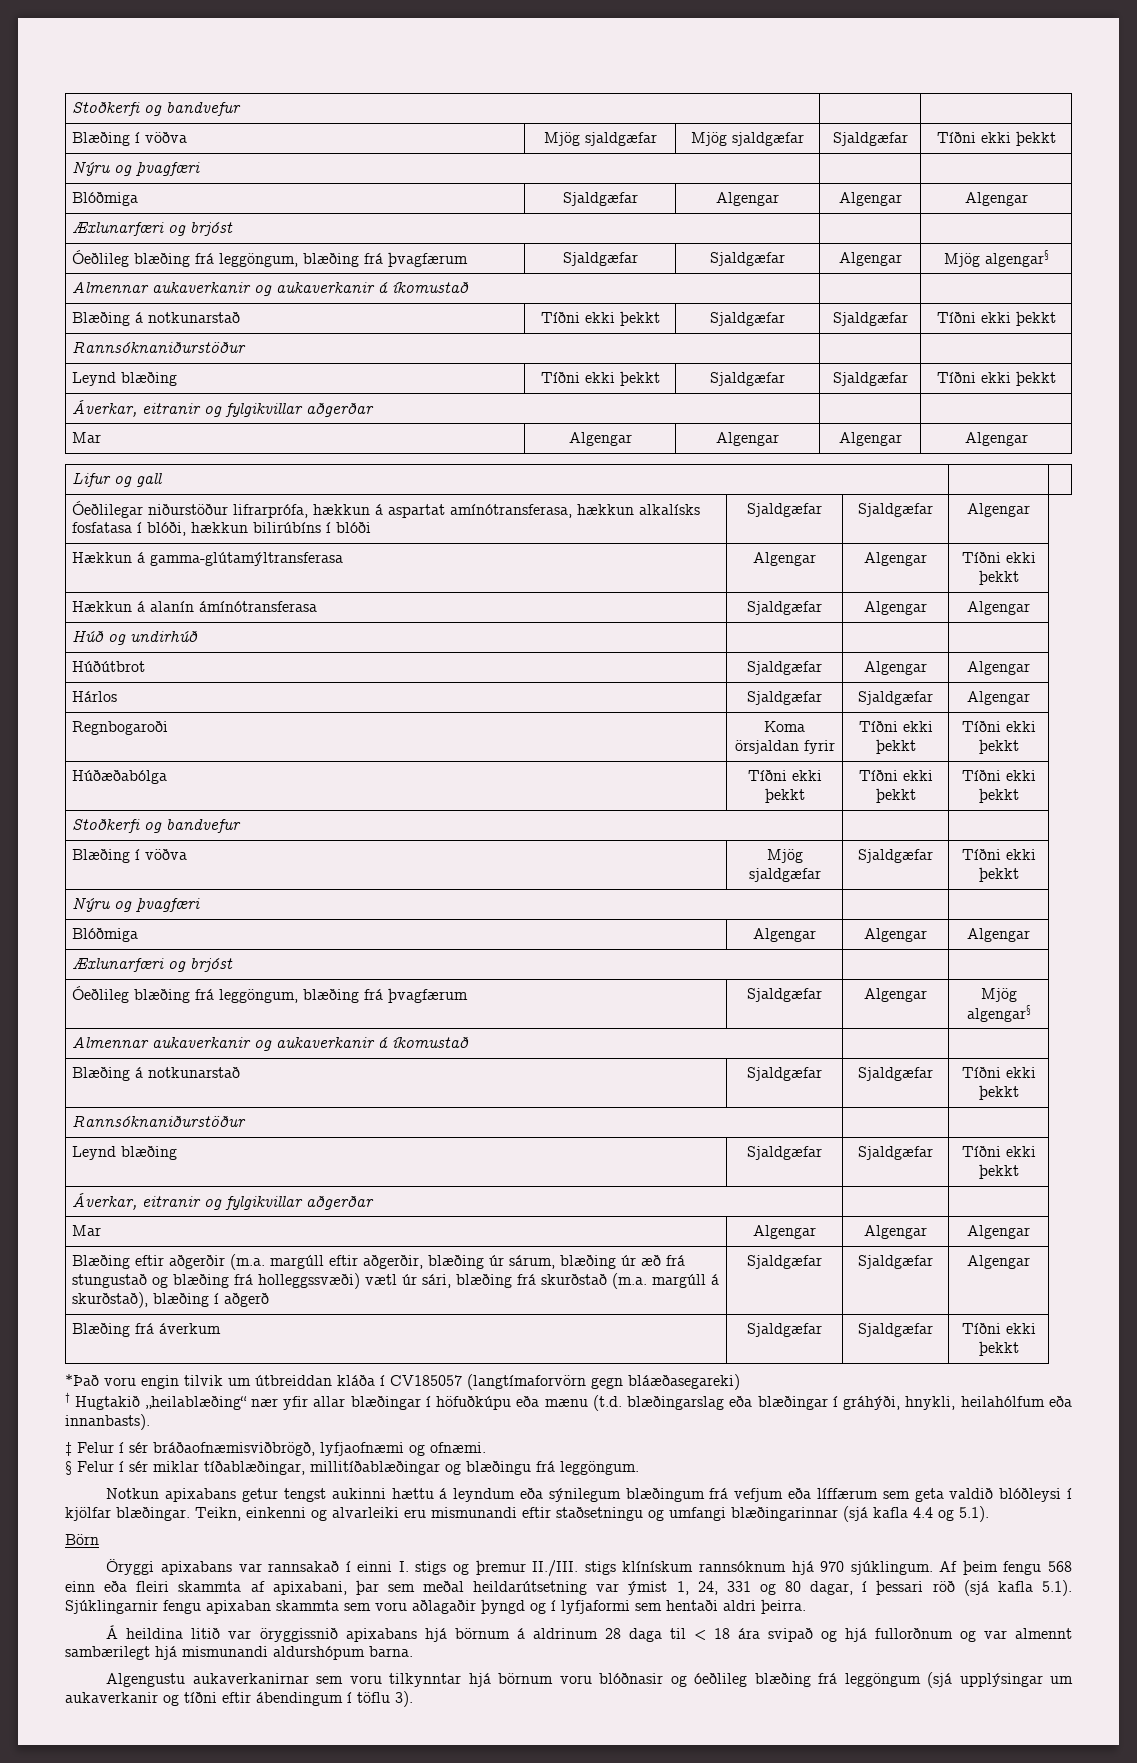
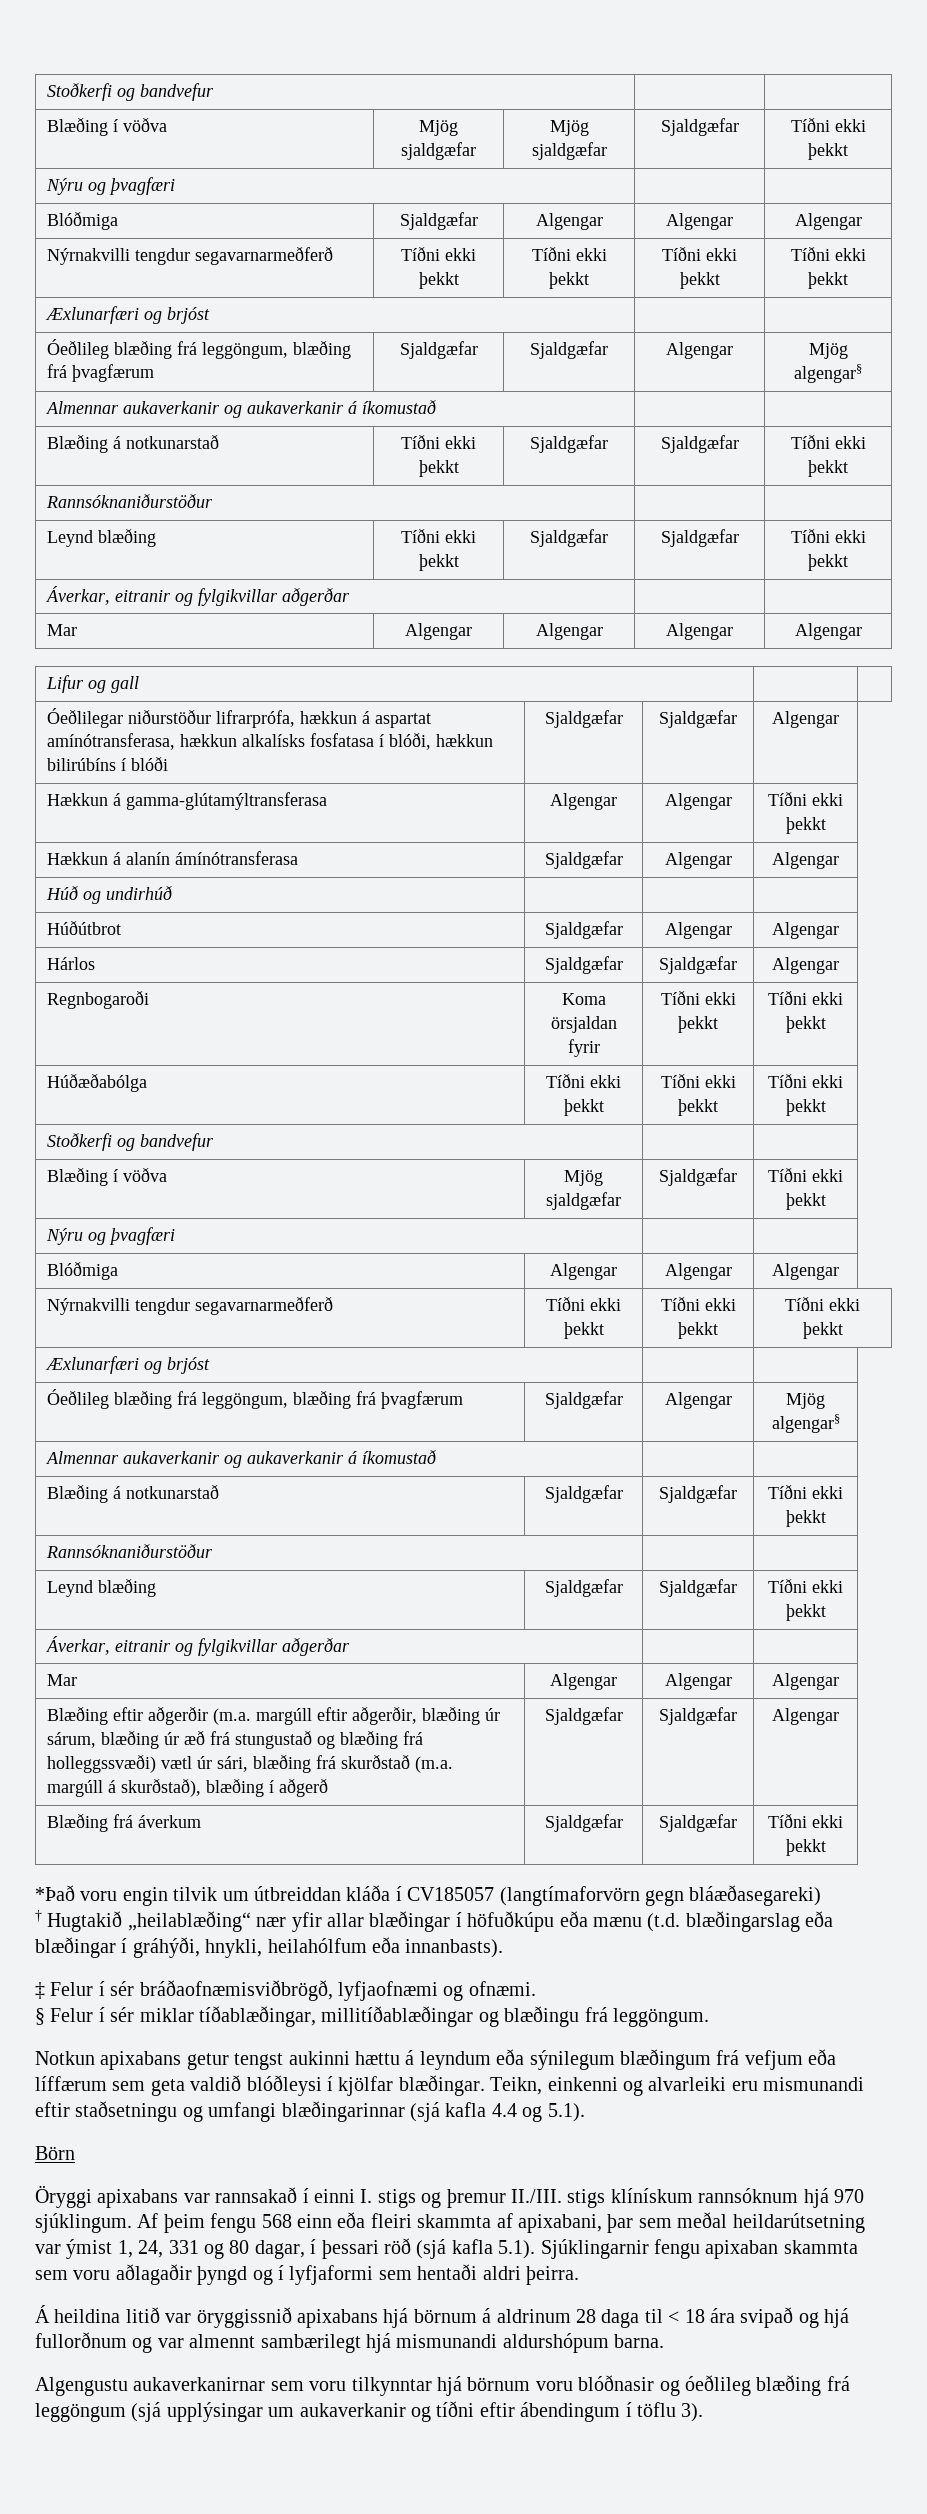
+ Nýrnakvilli tengdur segavarnarmeðferð | Tíðni ekki þekkt | Tíðni ekki þekkt | Tíðni ekki þekkt | Tíðni ekki þekkt
  Blóðmiga | Algengar | Algengar | Algengar
+ Nýrnakvilli tengdur segavarnarmeðferð | Tíðni ekki þekkt | Tíðni ekki þekkt | Tíðni ekki þekkt

